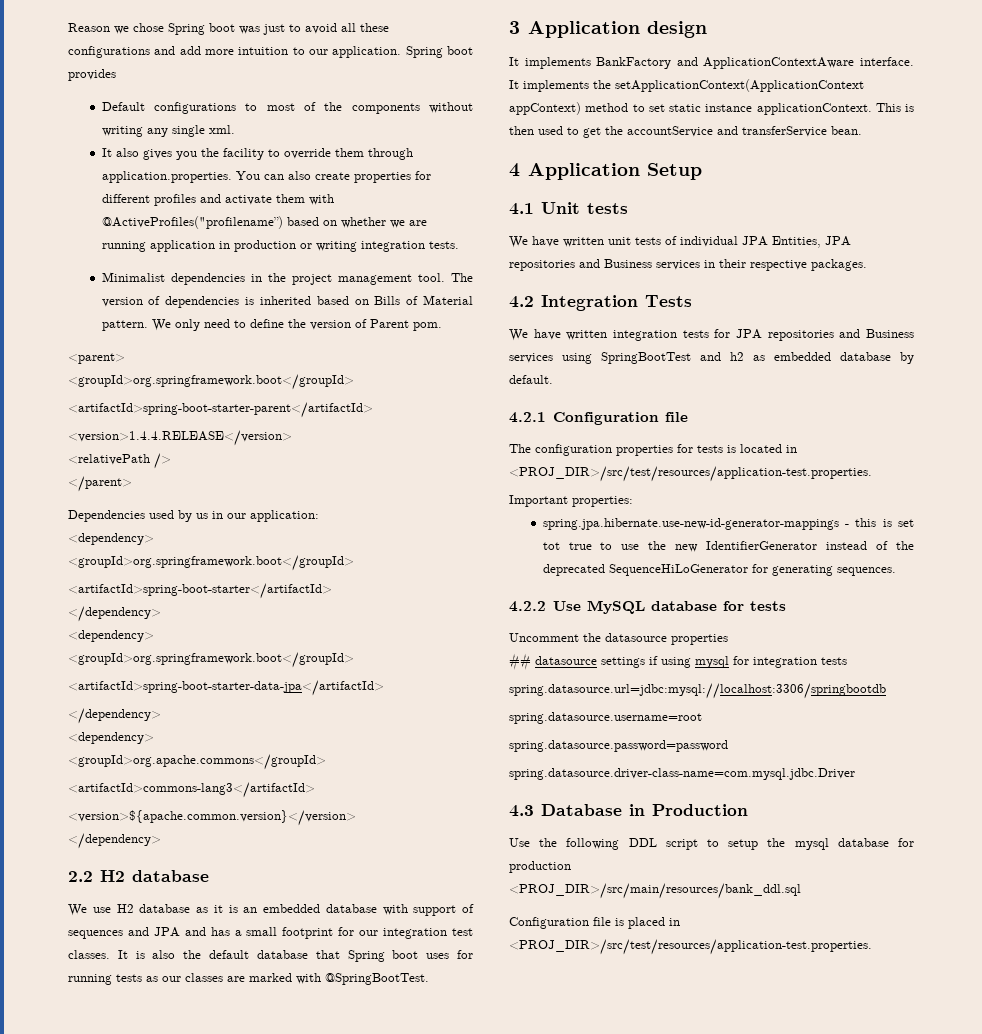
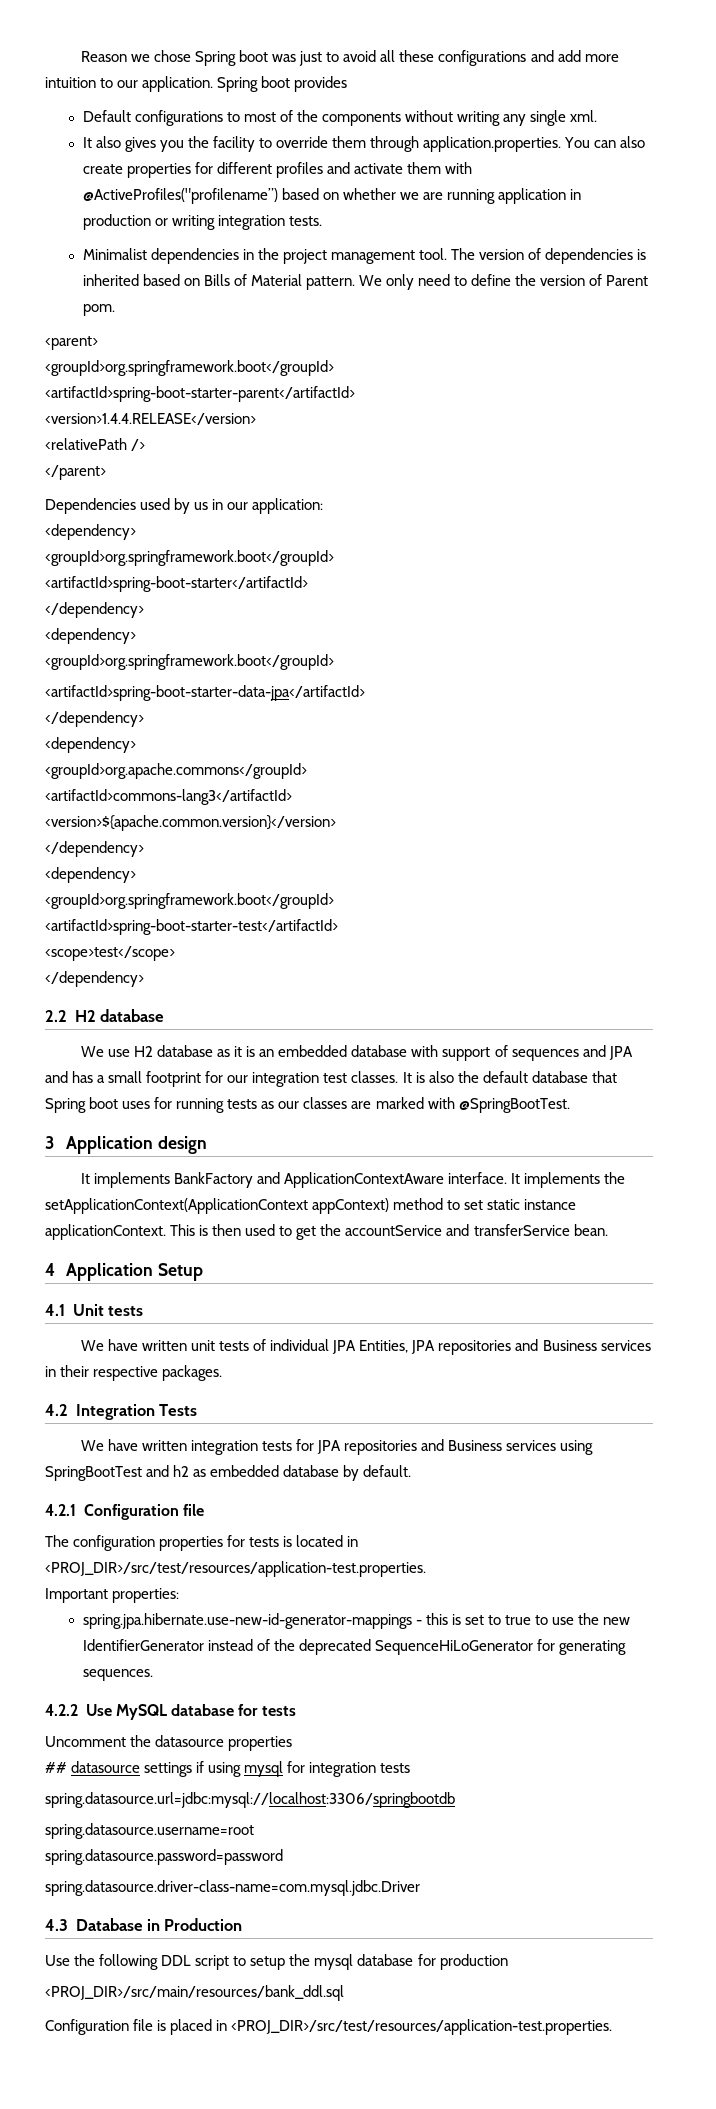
  <version>${apache.common.version}</version>
+ </dependency>
+ <dependency>
+ <groupId>org.springframework.boot</groupId>
+ <artifactId>spring-boot-starter-test</artifactId>
+ <scope>test</scope>
- spring.jpa.hibernate.use-new-id-generator-mappings - this is set tot true to use the new IdentifierGenerator instead of the deprecated SequenceHiLoGenerator for generating sequences.
+ spring.jpa.hibernate.use-new-id-generator-mappings - this is set to true to use the new IdentifierGenerator instead of the deprecated SequenceHiLoGenerator for generating sequences.

